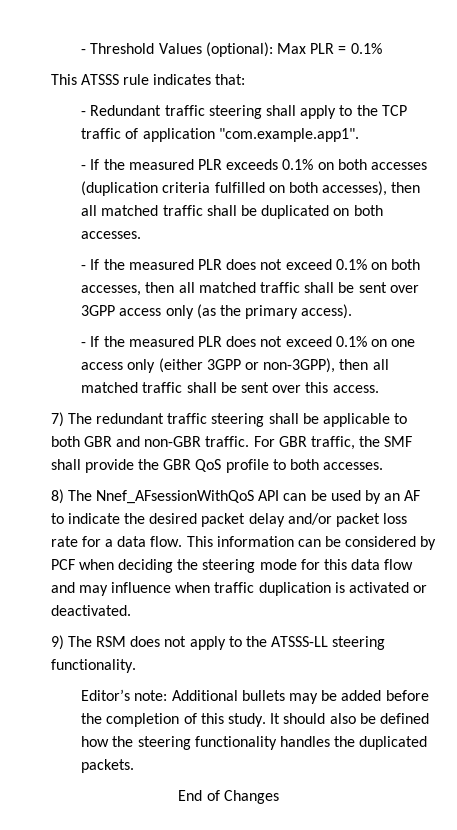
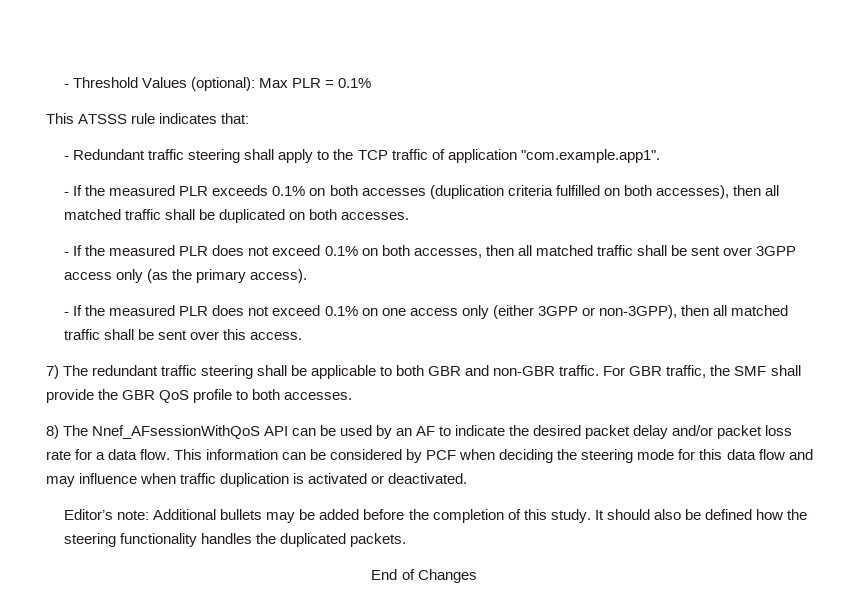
- 9) The RSM does not apply to the ATSSS-LL steering functionality.

